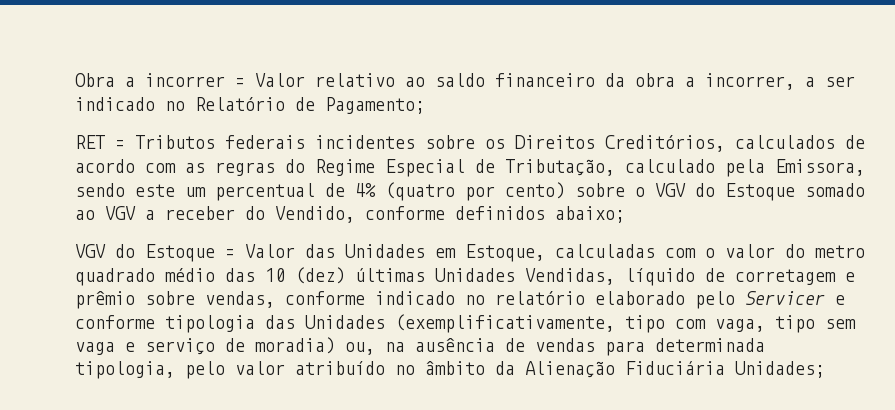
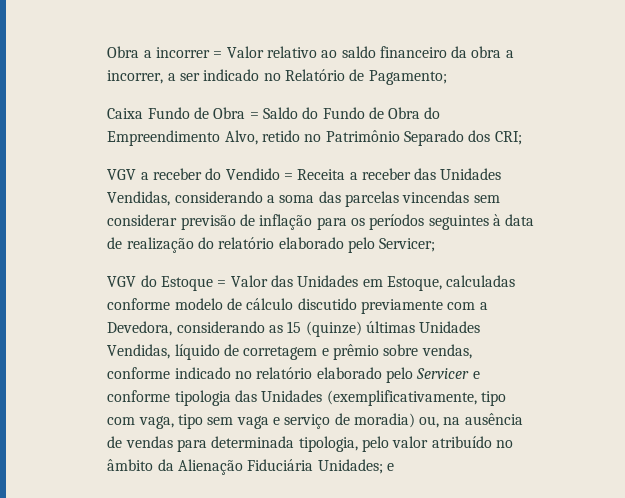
- RET = Tributos federais incidentes sobre os Direitos Creditórios, calculados de acordo com as regras do Regime Especial de Tributação, calculado pela Emissora, sendo este um percentual de 4% (quatro por cento) sobre o VGV do Estoque somado ao VGV a receber do Vendido, conforme definidos abaixo;
+ Caixa Fundo de Obra = Saldo do Fundo de Obra do Empreendimento Alvo, retido no Patrimônio Separado dos CRI;
+ VGV a receber do Vendido = Receita a receber das Unidades Vendidas, considerando a soma das parcelas vincendas sem considerar previsão de inflação para os períodos seguintes à data de realização do relatório elaborado pelo Servicer;
- VGV do Estoque = Valor das Unidades em Estoque, calculadas com o valor do metro quadrado médio das 10 (dez) últimas Unidades Vendidas, líquido de corretagem e prêmio sobre vendas, conforme indicado no relatório elaborado pelo Servicer e conforme tipologia das Unidades (exemplificativamente, tipo com vaga, tipo sem vaga e serviço de moradia) ou, na ausência de vendas para determinada tipologia, pelo valor atribuído no âmbito da Alienação Fiduciária Unidades;
+ VGV do Estoque = Valor das Unidades em Estoque, calculadas conforme modelo de cálculo discutido previamente com a Devedora, considerando as 15 (quinze) últimas Unidades Vendidas, líquido de corretagem e prêmio sobre vendas, conforme indicado no relatório elaborado pelo Servicer e conforme tipologia das Unidades (exemplificativamente, tipo com vaga, tipo sem vaga e serviço de moradia) ou, na ausência de vendas para determinada tipologia, pelo valor atribuído no âmbito da Alienação Fiduciária Unidades; e

